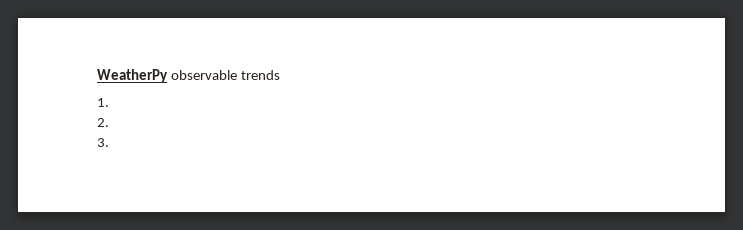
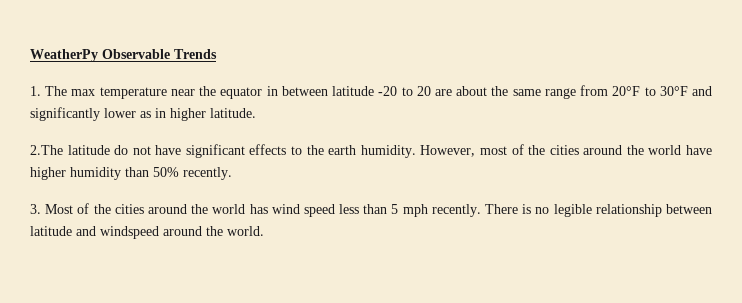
- WeatherPy observable trends
+ WeatherPy Observable Trends
- 1.
- 2.
- 3.
+ 1. The max temperature near the equator in between latitude -20 to 20 are about the same range from 20°F to 30°F and significantly lower as in higher latitude.
+ 2.The latitude do not have significant effects to the earth humidity. However, most of the cities around the world have higher humidity than 50% recently.
+ 3. Most of the cities around the world has wind speed less than 5 mph recently. There is no legible relationship between latitude and windspeed around the world.

